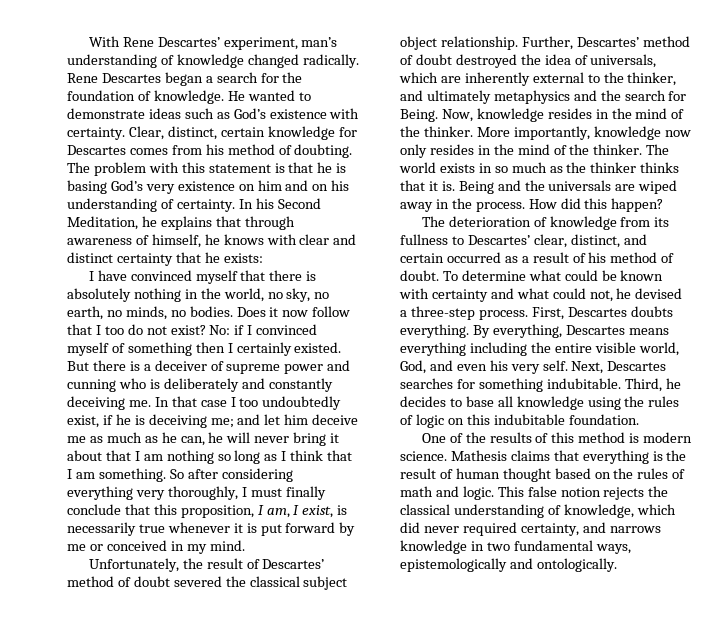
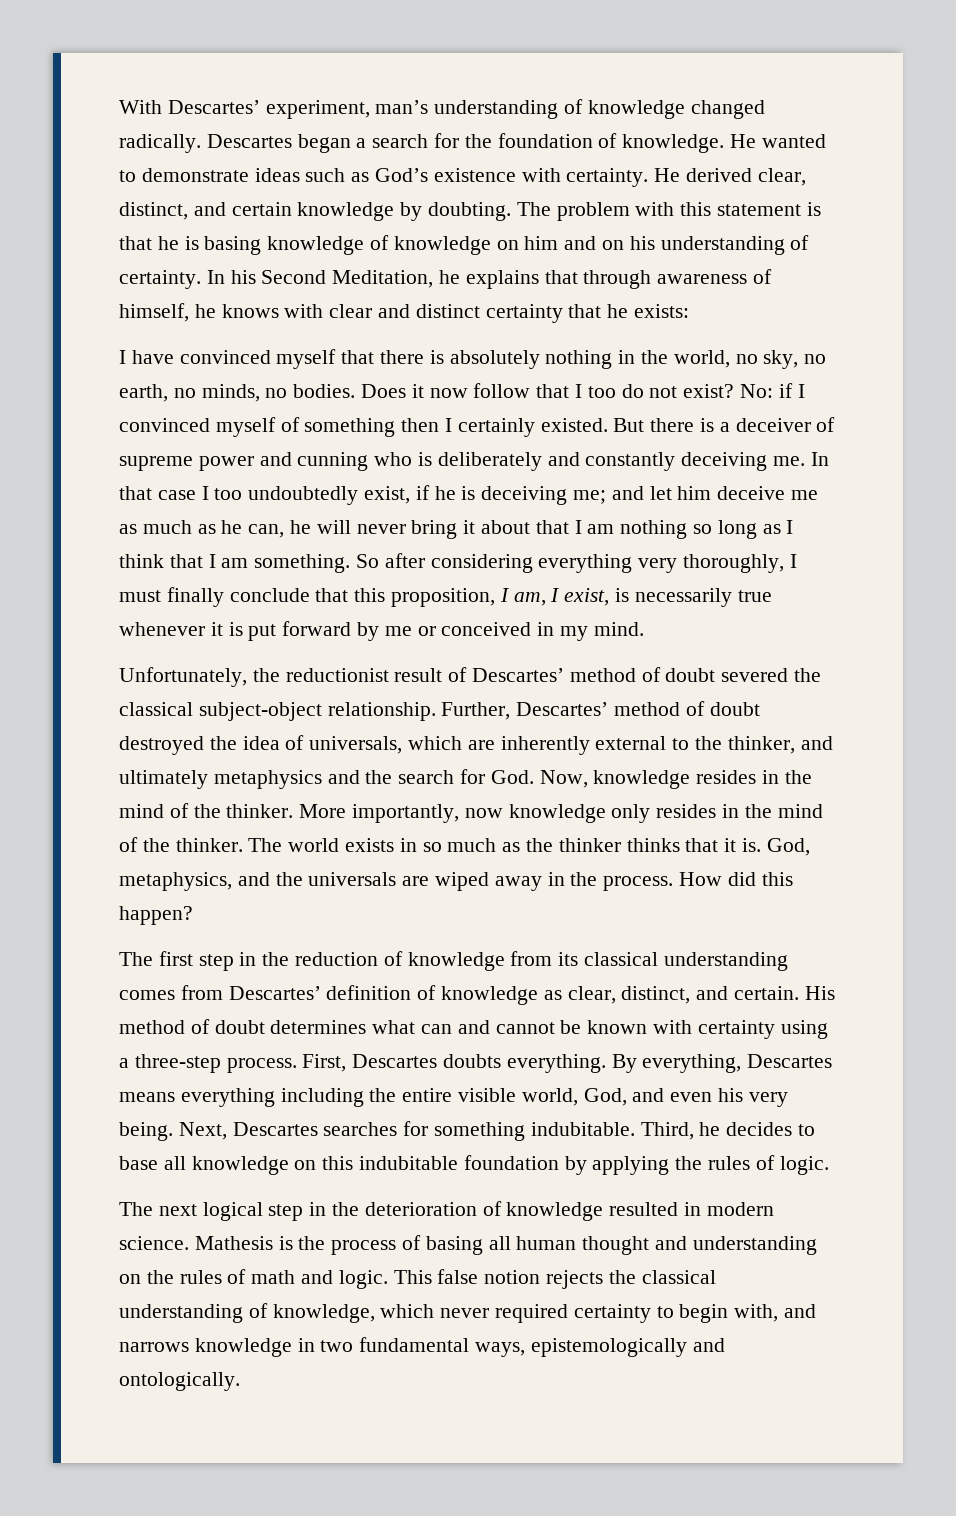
- With Rene Descartes’ experiment, man’s understanding of knowledge changed radically.
+ With Descartes’ experiment, man’s understanding of knowledge changed radically.
- Rene Descartes began a search for the foundation of knowledge.
+ Descartes began a search for the foundation of knowledge.
- Clear, distinct, certain knowledge for Descartes comes from his method of doubting.
+ He derived clear, distinct, and certain knowledge by doubting.
- The problem with this statement is that he is basing God’s very existence on him and on his understanding of certainty.
+ The problem with this statement is that he is basing knowledge of knowledge on him and on his understanding of certainty.
- Unfortunately, the result of Descartes’ method of doubt severed the classical subject object relationship.
+ Unfortunately, the reductionist result of Descartes’ method of doubt severed the classical subject-object relationship.
- Further, Descartes’ method of doubt destroyed the idea of universals, which are inherently external to the thinker, and ultimately metaphysics and the search for Being. Now, knowledge resides in the mind of the thinker.
+ Further, Descartes’ method of doubt destroyed the idea of universals, which are inherently external to the thinker, and ultimately metaphysics and the search for God. Now, knowledge resides in the mind of the thinker.
- More importantly, knowledge now only resides in the mind of the thinker.
+ More importantly, now knowledge only resides in the mind of the thinker.
- Being and the universals are wiped away in the process.
+ God, metaphysics, and the universals are wiped away in the process.
- The deterioration of knowledge from its fullness to Descartes’ clear, distinct, and certain occurred as a result of his method of doubt. To determine what could be known with certainty and what could not, he devised a three-step process.
+ The first step in the reduction of knowledge from its classical understanding comes from Descartes’ definition of knowledge as clear, distinct, and certain. His method of doubt determines what can and cannot be known with certainty using a three-step process.
- By everything, Descartes means everything including the entire visible world, God, and even his very self.
+ By everything, Descartes means everything including the entire visible world, God, and even his very being.
- Third, he decides to base all knowledge using the rules of logic on this indubitable foundation.
- One of the results of this method is modern science. Mathesis claims that everything is the result of human thought based on the rules of math and logic.
+ Third, he decides to base all knowledge on this indubitable foundation by applying the rules of logic.
+ The next logical step in the deterioration of knowledge resulted in modern science. Mathesis is the process of basing all human thought and understanding on the rules of math and logic.
- This false notion rejects the classical understanding of knowledge, which did never required certainty, and narrows knowledge in two fundamental ways, epistemologically and ontologically.
+ This false notion rejects the classical understanding of knowledge, which never required certainty to begin with, and narrows knowledge in two fundamental ways, epistemologically and ontologically.

